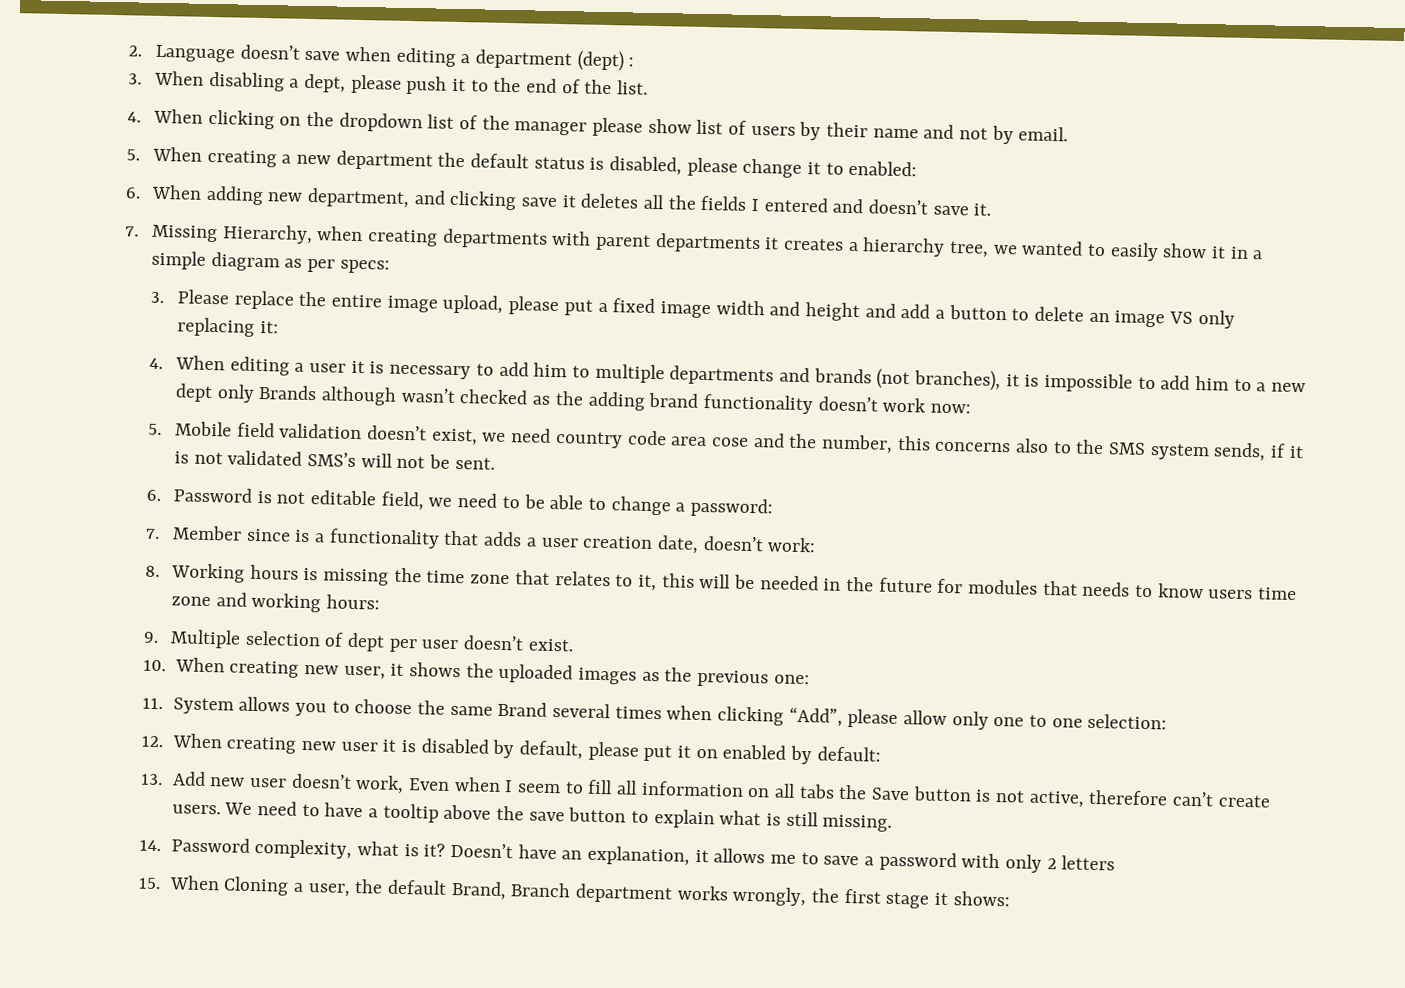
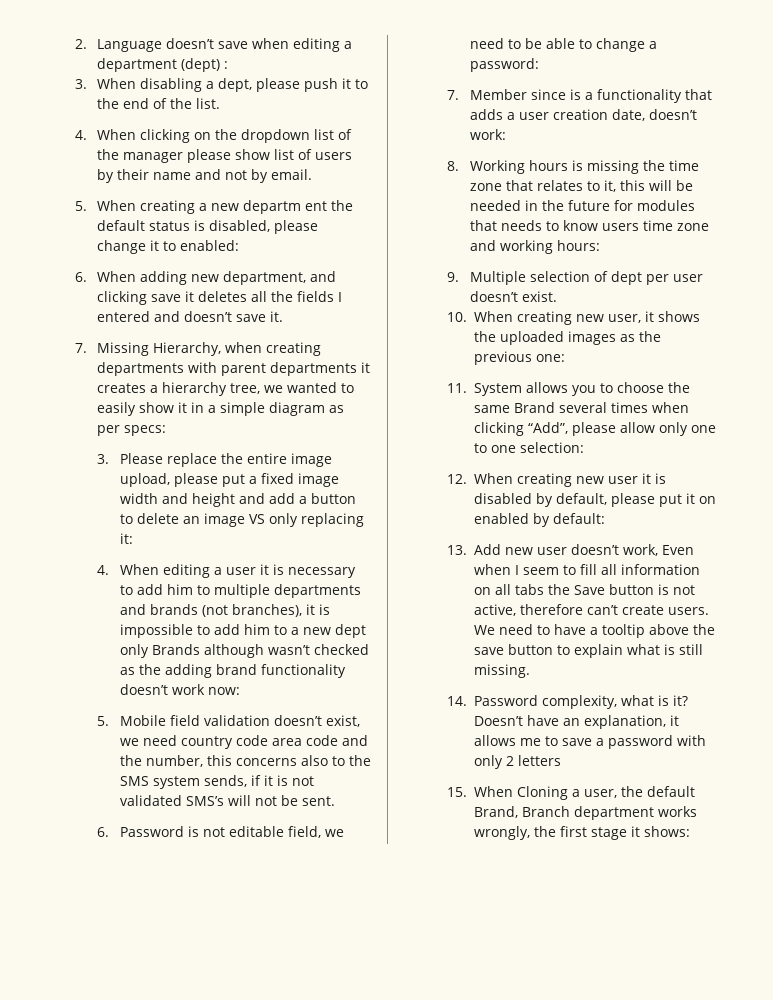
- 5. When creating a new department the default status is disabled, please change it to enabled:
+ 5. When creating a new departm ent the default status is disabled, please change it to enabled:
- 5. Mobile field validation doesn’t exist, we need country code area cose and the number, this concerns also to the SMS system sends, if it is not validated SMS’s will not be sent.
+ 5. Mobile field validation doesn’t exist, we need country code area code and the number, this concerns also to the SMS system sends, if it is not validated SMS’s will not be sent.

